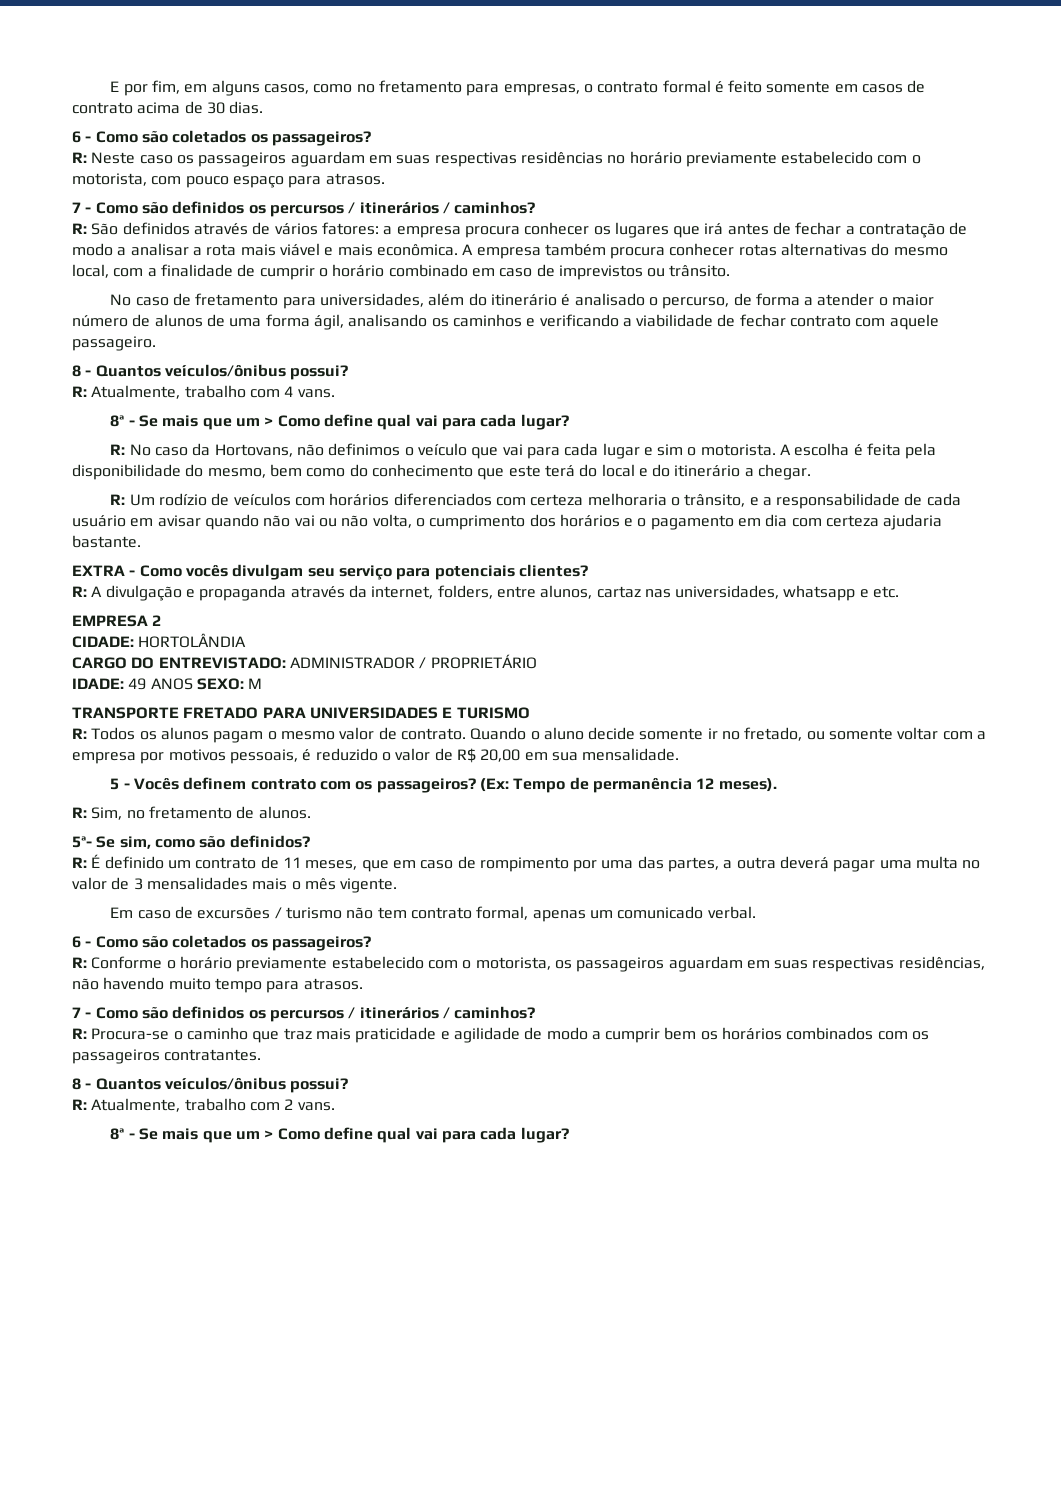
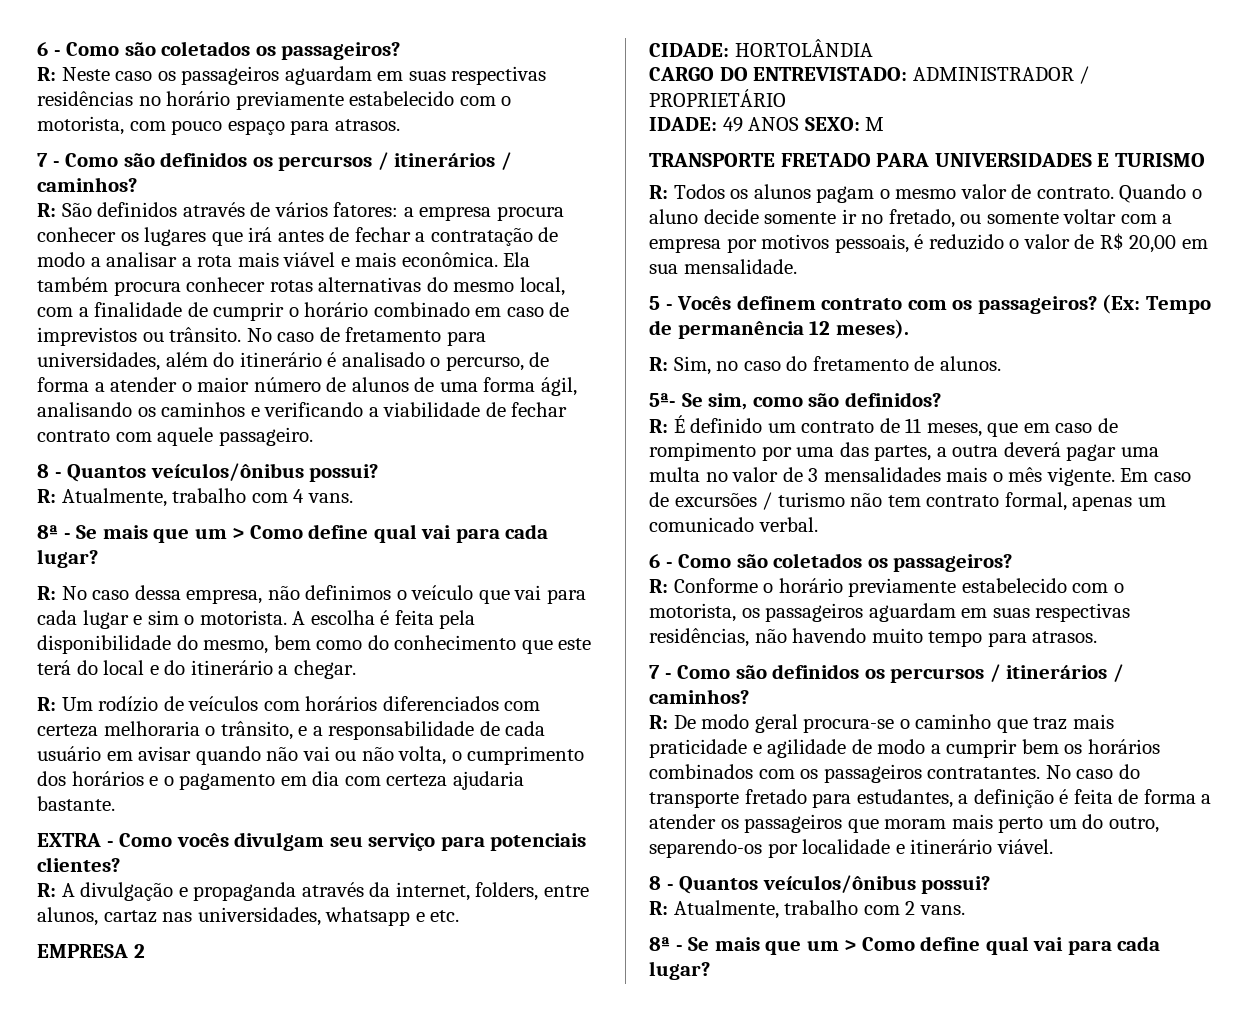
- E por fim, em alguns casos, como no fretamento para empresas, o contrato formal é feito somente em casos de contrato acima de 30 dias.
- A empresa também procura conhecer rotas alternativas do mesmo local, com a finalidade de cumprir o horário combinado em caso de imprevistos ou trânsito.
- No caso de fretamento para universidades, além do itinerário é analisado o percurso, de forma a atender o maior número de alunos de uma forma ágil, analisando os caminhos e verificando a viabilidade de fechar contrato com aquele passageiro.
+ Ela também procura conhecer rotas alternativas do mesmo local, com a finalidade de cumprir o horário combinado em caso de imprevistos ou trânsito. No caso de fretamento para universidades, além do itinerário é analisado o percurso, de forma a atender o maior número de alunos de uma forma ágil, analisando os caminhos e verificando a viabilidade de fechar contrato com aquele passageiro.
- R: No caso da Hortovans, não definimos o veículo que vai para cada lugar e sim o motorista.
+ R: No caso dessa empresa, não definimos o veículo que vai para cada lugar e sim o motorista.
- R: Sim, no fretamento de alunos.
+ R: Sim, no caso do fretamento de alunos.
- R: É definido um contrato de 11 meses, que em caso de rompimento por uma das partes, a outra deverá pagar uma multa no valor de 3 mensalidades mais o mês vigente.
- Em caso de excursões / turismo não tem contrato formal, apenas um comunicado verbal.
+ R: É definido um contrato de 11 meses, que em caso de rompimento por uma das partes, a outra deverá pagar uma multa no valor de 3 mensalidades mais o mês vigente. Em caso de excursões / turismo não tem contrato formal, apenas um comunicado verbal.
- R: Procura-se o caminho que traz mais praticidade e agilidade de modo a cumprir bem os horários combinados com os passageiros contratantes.
+ R: De modo geral procura-se o caminho que traz mais praticidade e agilidade de modo a cumprir bem os horários combinados com os passageiros contratantes. No caso do transporte fretado para estudantes, a definição é feita de forma a atender os passageiros que moram mais perto um do outro, separendo-os por localidade e itinerário viável.

